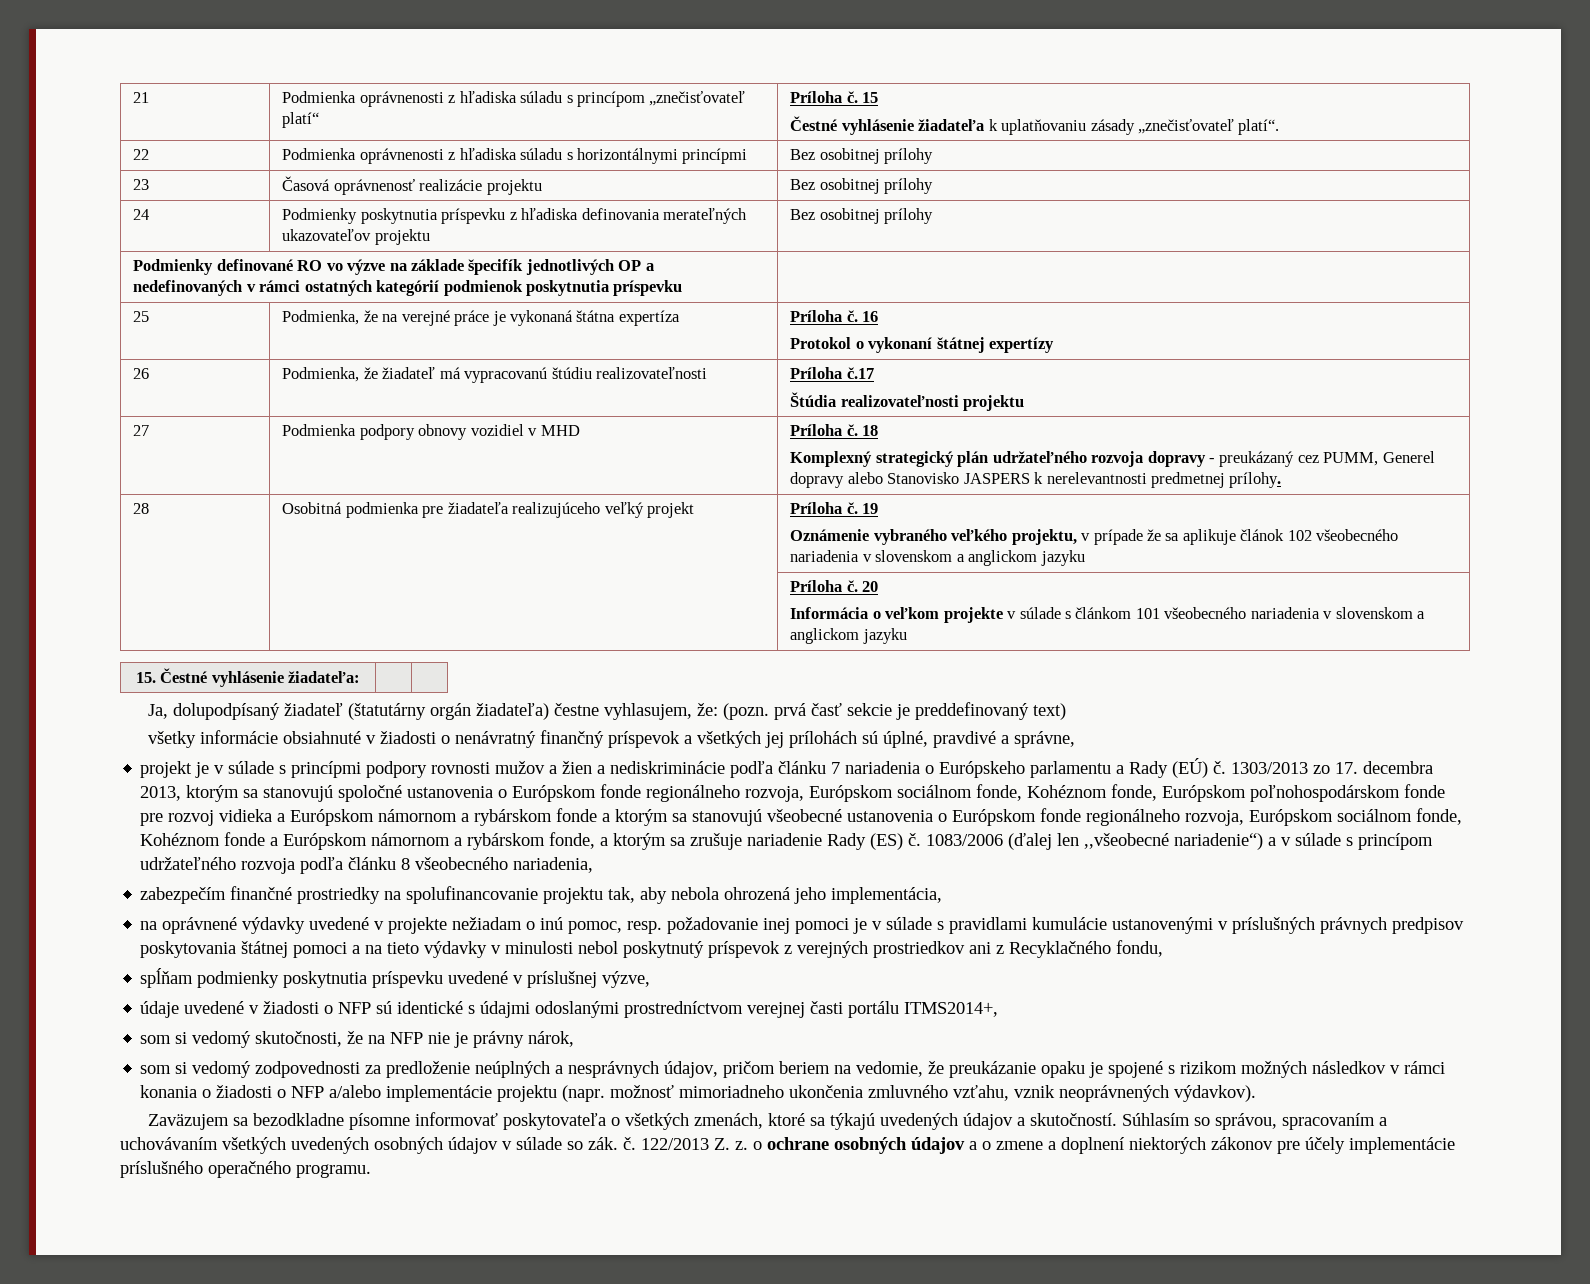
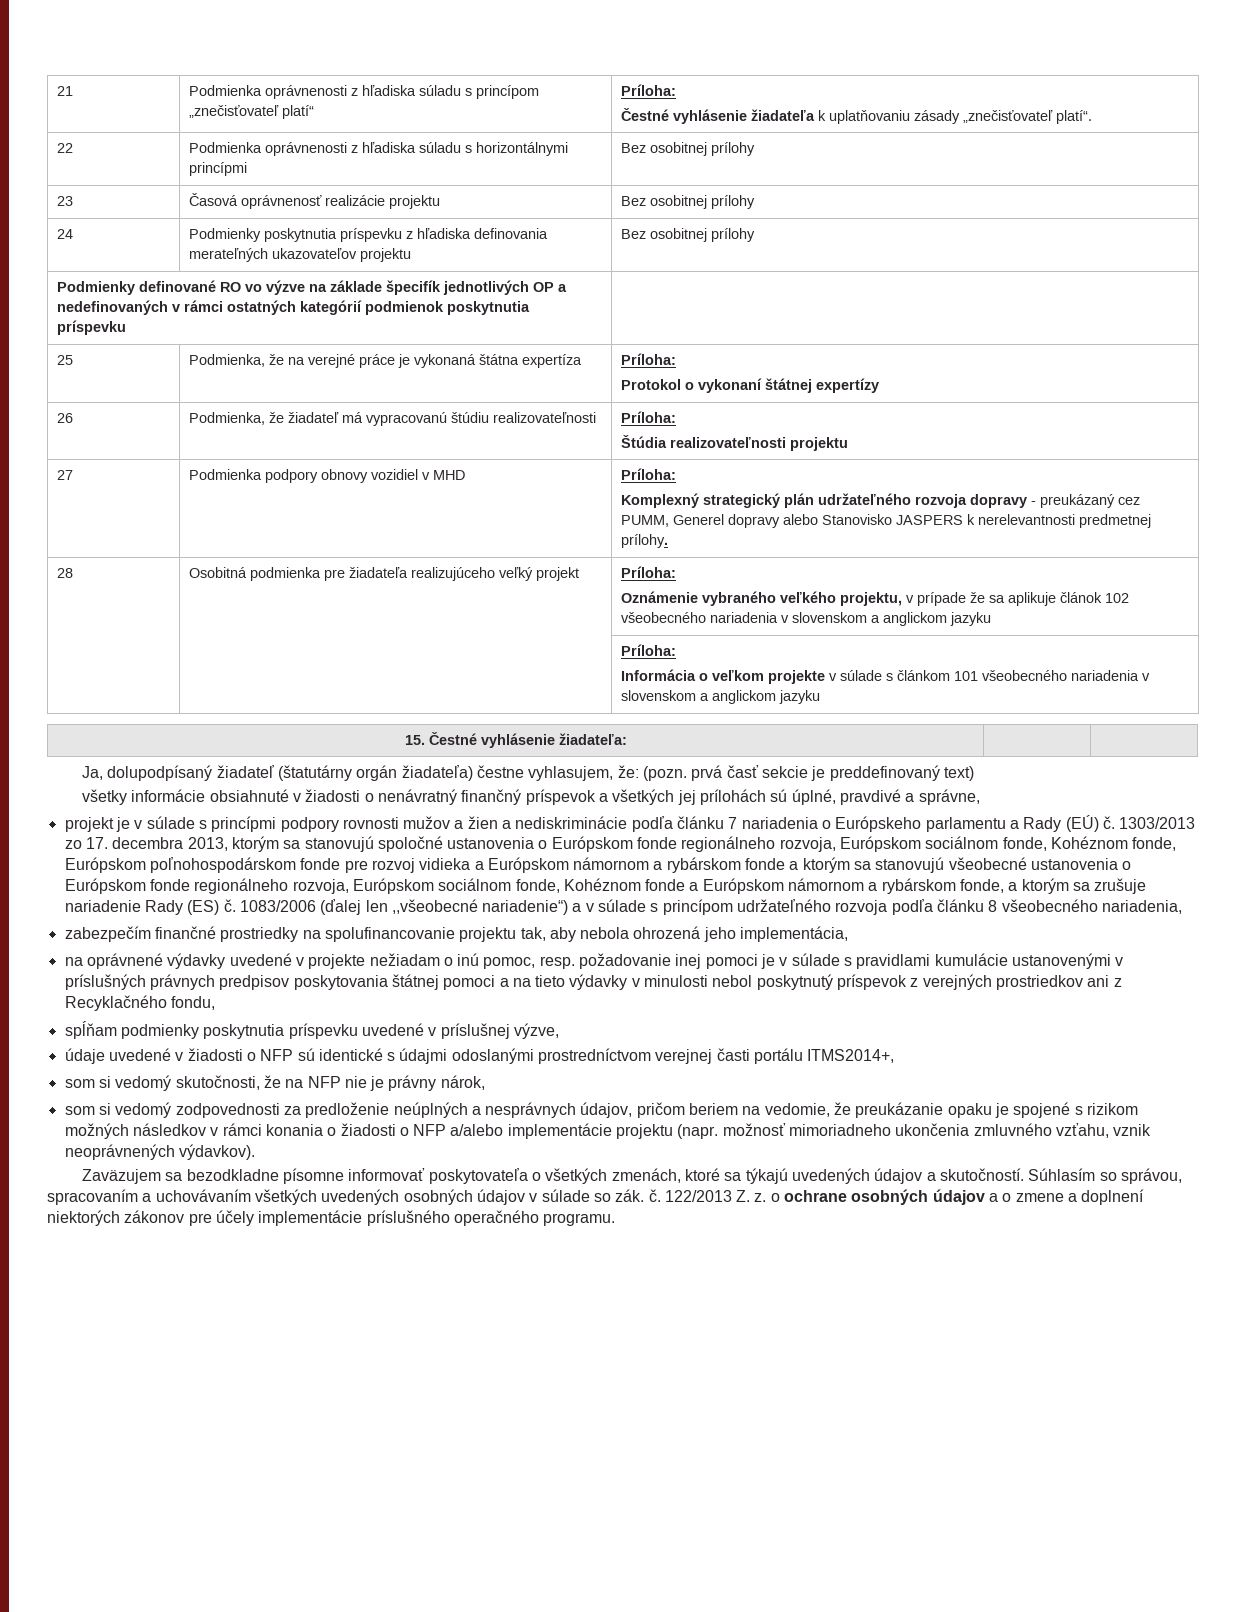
- 21 | Podmienka oprávnenosti z hľadiska súladu s princípom „znečisťovateľ platí“ | Príloha č. 15
+ 21 | Podmienka oprávnenosti z hľadiska súladu s princípom „znečisťovateľ platí“ | Príloha:
- 25 | Podmienka, že na verejné práce je vykonaná štátna expertíza | Príloha č. 16
+ 25 | Podmienka, že na verejné práce je vykonaná štátna expertíza | Príloha:
- 26 | Podmienka, že žiadateľ má vypracovanú štúdiu realizovateľnosti | Príloha č.17
+ 26 | Podmienka, že žiadateľ má vypracovanú štúdiu realizovateľnosti | Príloha:
- 27 | Podmienka podpory obnovy vozidiel v MHD | Príloha č. 18
+ 27 | Podmienka podpory obnovy vozidiel v MHD | Príloha:
- 28 | Osobitná podmienka pre žiadateľa realizujúceho veľký projekt | Príloha č. 19
+ 28 | Osobitná podmienka pre žiadateľa realizujúceho veľký projekt | Príloha:
- | | Príloha č. 20
+ | | Príloha:

